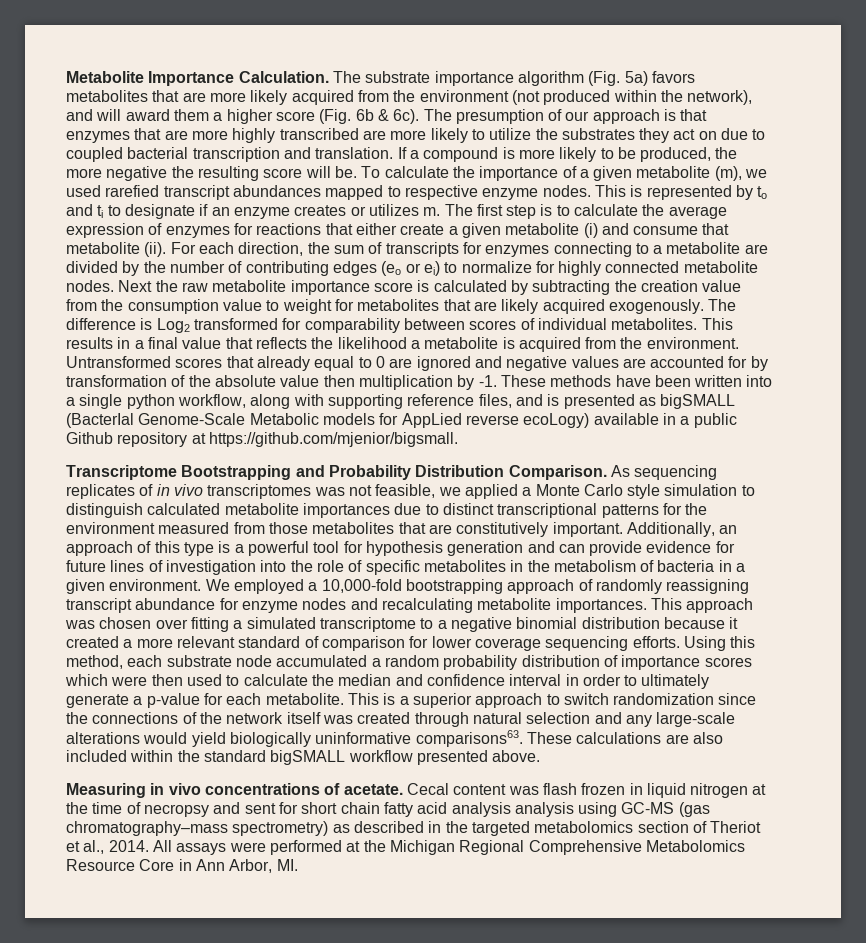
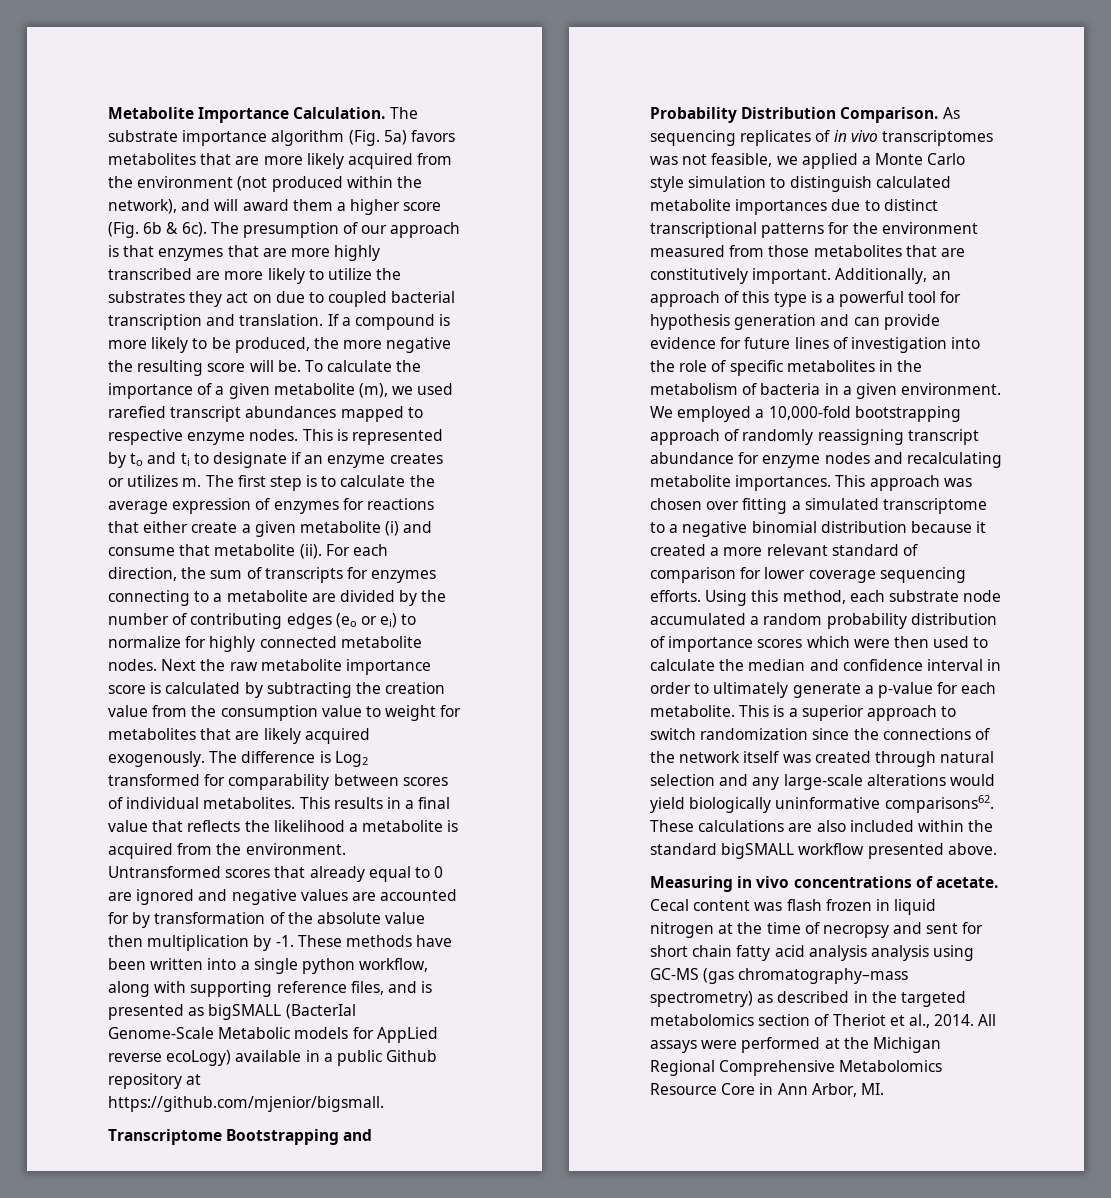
- This is a superior approach to switch randomization since the connections of the network itself was created through natural selection and any large-scale alterations would yield biologically uninformative comparisons63.
+ This is a superior approach to switch randomization since the connections of the network itself was created through natural selection and any large-scale alterations would yield biologically uninformative comparisons62.

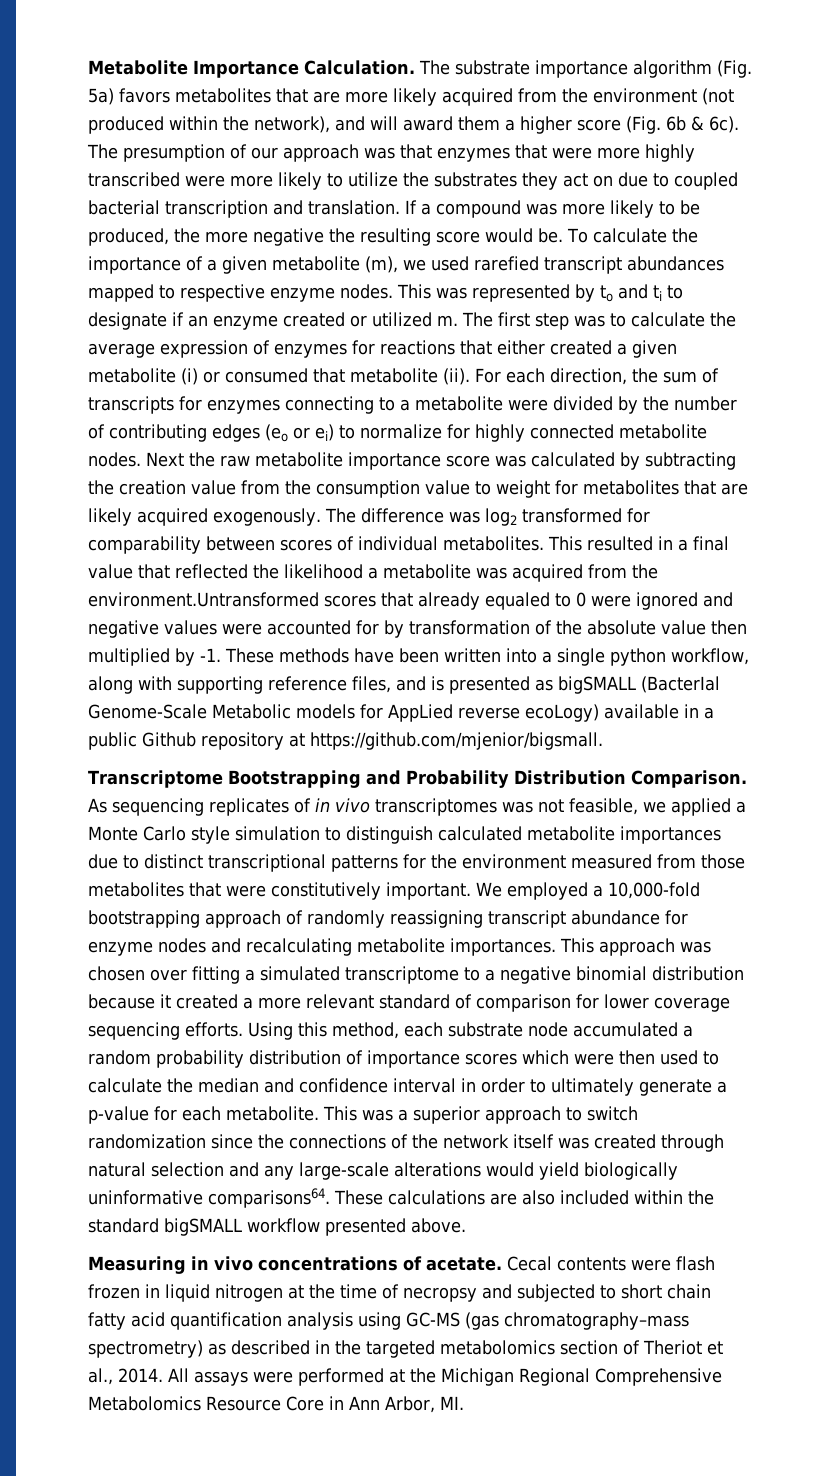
- The presumption of our approach is that enzymes that are more highly transcribed are more likely to utilize the substrates they act on due to coupled bacterial transcription and translation.
+ The presumption of our approach was that enzymes that were more highly transcribed were more likely to utilize the substrates they act on due to coupled bacterial transcription and translation.
- If a compound is more likely to be produced, the more negative the resulting score will be.
+ If a compound was more likely to be produced, the more negative the resulting score would be.
- This is represented by to and ti to designate if an enzyme creates or utilizes m.
+ This was represented by to and ti to designate if an enzyme created or utilized m.
- The first step is to calculate the average expression of enzymes for reactions that either create a given metabolite (i) and consume that metabolite (ii).
+ The first step was to calculate the average expression of enzymes for reactions that either created a given metabolite (i) or consumed that metabolite (ii).
- For each direction, the sum of transcripts for enzymes connecting to a metabolite are divided by the number of contributing edges (eo or ei) to normalize for highly connected metabolite nodes.
+ For each direction, the sum of transcripts for enzymes connecting to a metabolite were divided by the number of contributing edges (eo or ei) to normalize for highly connected metabolite nodes.
- Next the raw metabolite importance score is calculated by subtracting the creation value from the consumption value to weight for metabolites that are likely acquired exogenously.
+ Next the raw metabolite importance score was calculated by subtracting the creation value from the consumption value to weight for metabolites that are likely acquired exogenously.
- The difference is Log2 transformed for comparability between scores of individual metabolites.
+ The difference was log2 transformed for comparability between scores of individual metabolites.
- This results in a final value that reflects the likelihood a metabolite is acquired from the environment. Untransformed scores that already equal to 0 are ignored and negative values are accounted for by transformation of the absolute value then multiplication by -1.
+ This resulted in a final value that reflected the likelihood a metabolite was acquired from the environment.Untransformed scores that already equaled to 0 were ignored and negative values were accounted for by transformation of the absolute value then multiplied by -1.
- As sequencing replicates of in vivo transcriptomes was not feasible, we applied a Monte Carlo style simulation to distinguish calculated metabolite importances due to distinct transcriptional patterns for the environment measured from those metabolites that are constitutively important.
+ As sequencing replicates of in vivo transcriptomes was not feasible, we applied a Monte Carlo style simulation to distinguish calculated metabolite importances due to distinct transcriptional patterns for the environment measured from those metabolites that were constitutively important.
- Additionally, an approach of this type is a powerful tool for hypothesis generation and can provide evidence for future lines of investigation into the role of specific metabolites in the metabolism of bacteria in a given environment.
- This is a superior approach to switch randomization since the connections of the network itself was created through natural selection and any large-scale alterations would yield biologically uninformative comparisons62.
+ This was a superior approach to switch randomization since the connections of the network itself was created through natural selection and any large-scale alterations would yield biologically uninformative comparisons64.
- Cecal content was flash frozen in liquid nitrogen at the time of necropsy and sent for short chain fatty acid analysis analysis using GC-MS (gas chromatography–mass spectrometry) as described in the targeted metabolomics section of Theriot et al., 2014.
+ Cecal contents were flash frozen in liquid nitrogen at the time of necropsy and subjected to short chain fatty acid quantification analysis using GC-MS (gas chromatography–mass spectrometry) as described in the targeted metabolomics section of Theriot et al., 2014.

